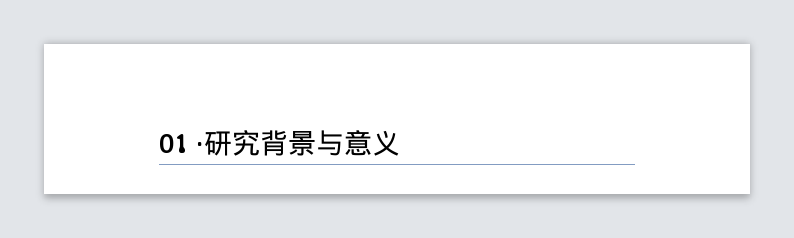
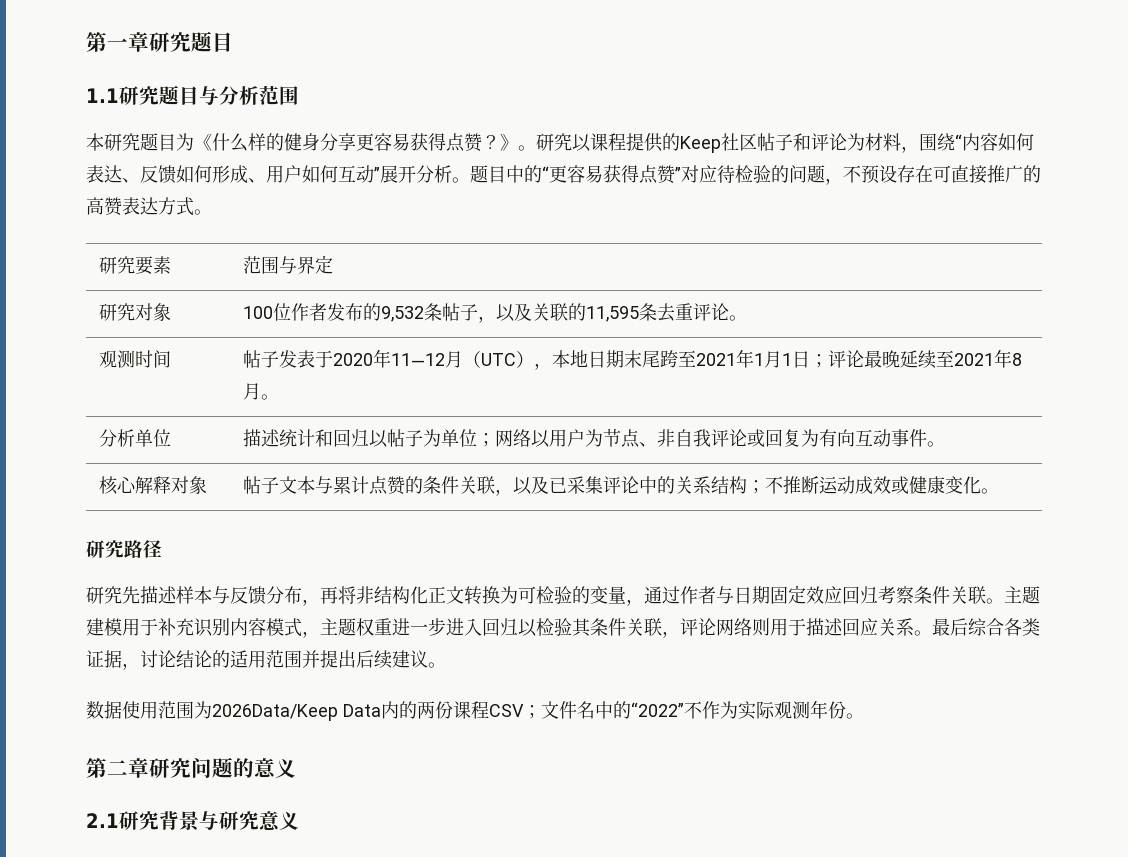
- 01 ·研究背景与意义
+ 第一章研究题目
+ 1.1研究题目与分析范围
+ 本研究题目为《什么样的健身分享更容易获得点赞？》。研究以课程提供的Keep社区帖子和评论为材料，围绕“内容如何表达、反馈如何形成、用户如何互动”展开分析。题目中的“更容易获得点赞”对应待检验的问题，不预设存在可直接推广的高赞表达方式。
+ 研究要素 | 范围与界定
+ 研究对象 | 100位作者发布的9,532条帖子，以及关联的11,595条去重评论。
+ 观测时间 | 帖子发表于2020年11—12月（UTC），本地日期末尾跨至2021年1月1日；评论最晚延续至2021年8月。
+ 分析单位 | 描述统计和回归以帖子为单位；网络以用户为节点、非自我评论或回复为有向互动事件。
+ 核心解释对象 | 帖子文本与累计点赞的条件关联，以及已采集评论中的关系结构；不推断运动成效或健康变化。
+ 研究路径
+ 研究先描述样本与反馈分布，再将非结构化正文转换为可检验的变量，通过作者与日期固定效应回归考察条件关联。主题建模用于补充识别内容模式，主题权重进一步进入回归以检验其条件关联，评论网络则用于描述回应关系。最后综合各类证据，讨论结论的适用范围并提出后续建议。
+ 数据使用范围为2026Data/Keep Data内的两份课程CSV；文件名中的“2022”不作为实际观测年份。
+ 第二章研究问题的意义
+ 2.1研究背景与研究意义

